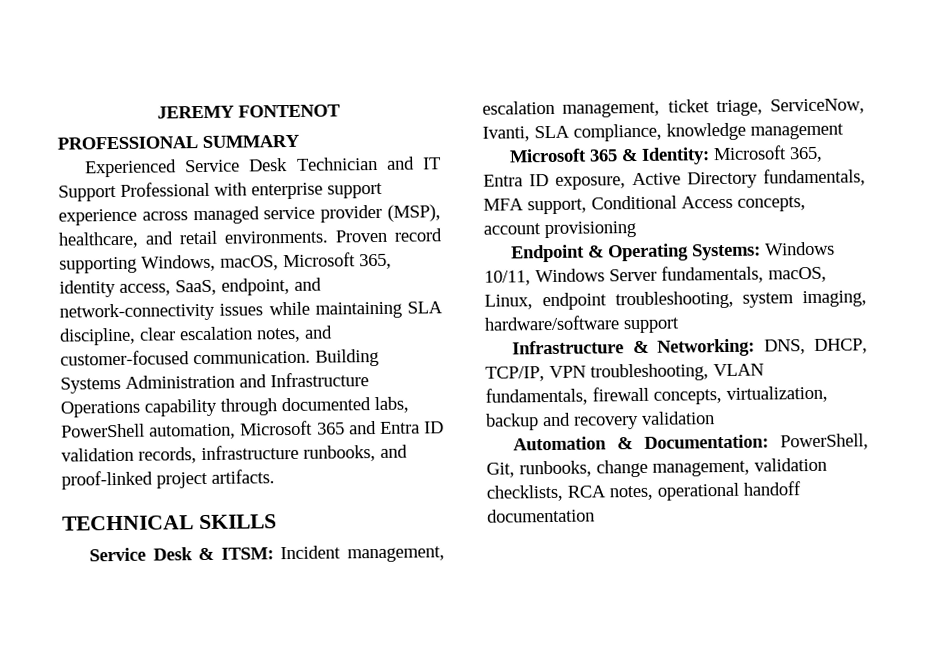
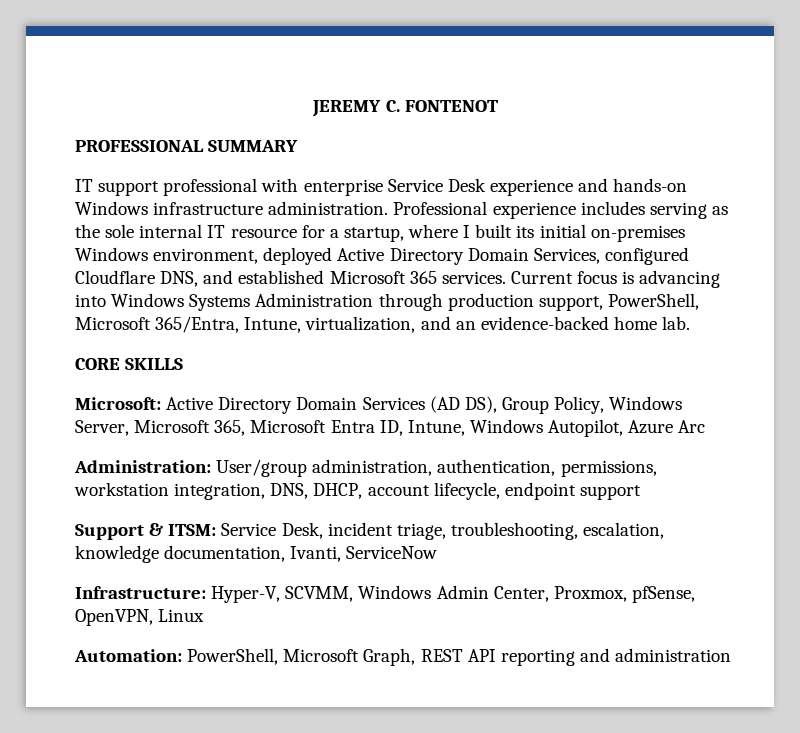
- JEREMY FONTENOT
+ JEREMY C. FONTENOT
- Experienced Service Desk Technician and IT Support Professional with enterprise support experience across managed service provider (MSP), healthcare, and retail environments. Proven record supporting Windows, macOS, Microsoft 365, identity access, SaaS, endpoint, and network-connectivity issues while maintaining SLA discipline, clear escalation notes, and customer-focused communication. Building Systems Administration and Infrastructure Operations capability through documented labs, PowerShell automation, Microsoft 365 and Entra ID validation records, infrastructure runbooks, and proof-linked project artifacts.
- TECHNICAL SKILLS
- Service Desk & ITSM: Incident management, escalation management, ticket triage, ServiceNow, Ivanti, SLA compliance, knowledge management
- Microsoft 365 & Identity: Microsoft 365, Entra ID exposure, Active Directory fundamentals, MFA support, Conditional Access concepts, account provisioning
- Endpoint & Operating Systems: Windows 10/11, Windows Server fundamentals, macOS, Linux, endpoint troubleshooting, system imaging, hardware/software support
- Infrastructure & Networking: DNS, DHCP, TCP/IP, VPN troubleshooting, VLAN fundamentals, firewall concepts, virtualization, backup and recovery validation
- Automation & Documentation: PowerShell, Git, runbooks, change management, validation checklists, RCA notes, operational handoff documentation
+ IT support professional with enterprise Service Desk experience and hands-on Windows infrastructure administration. Professional experience includes serving as the sole internal IT resource for a startup, where I built its initial on-premises Windows environment, deployed Active Directory Domain Services, configured Cloudflare DNS, and established Microsoft 365 services. Current focus is advancing into Windows Systems Administration through production support, PowerShell, Microsoft 365/Entra, Intune, virtualization, and an evidence-backed home lab.
+ CORE SKILLS
+ Microsoft: Active Directory Domain Services (AD DS), Group Policy, Windows Server, Microsoft 365, Microsoft Entra ID, Intune, Windows Autopilot, Azure Arc
+ Administration: User/group administration, authentication, permissions, workstation integration, DNS, DHCP, account lifecycle, endpoint support
+ Support & ITSM: Service Desk, incident triage, troubleshooting, escalation, knowledge documentation, Ivanti, ServiceNow
+ Infrastructure: Hyper-V, SCVMM, Windows Admin Center, Proxmox, pfSense, OpenVPN, Linux
+ Automation: PowerShell, Microsoft Graph, REST API reporting and administration

